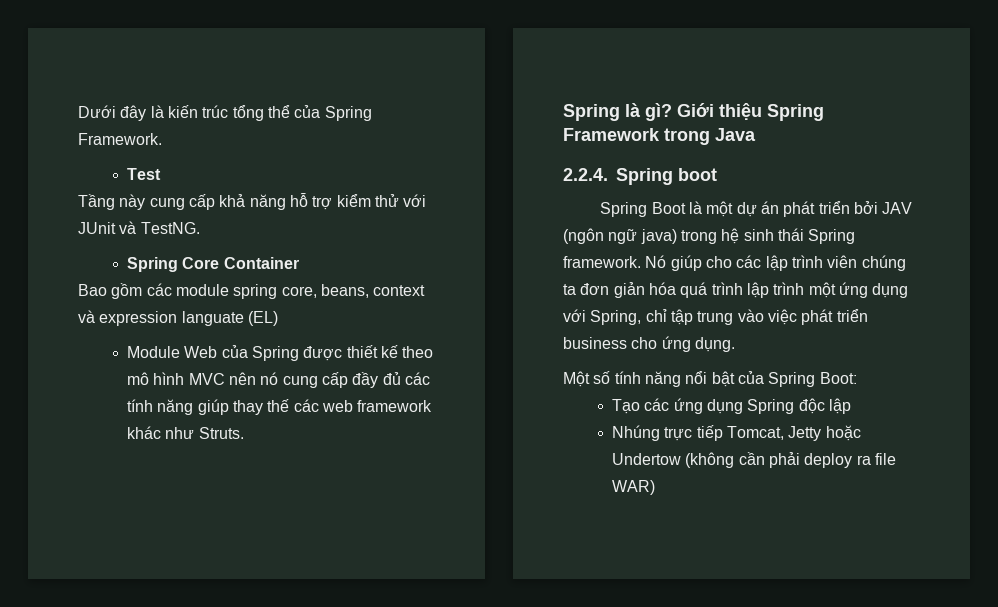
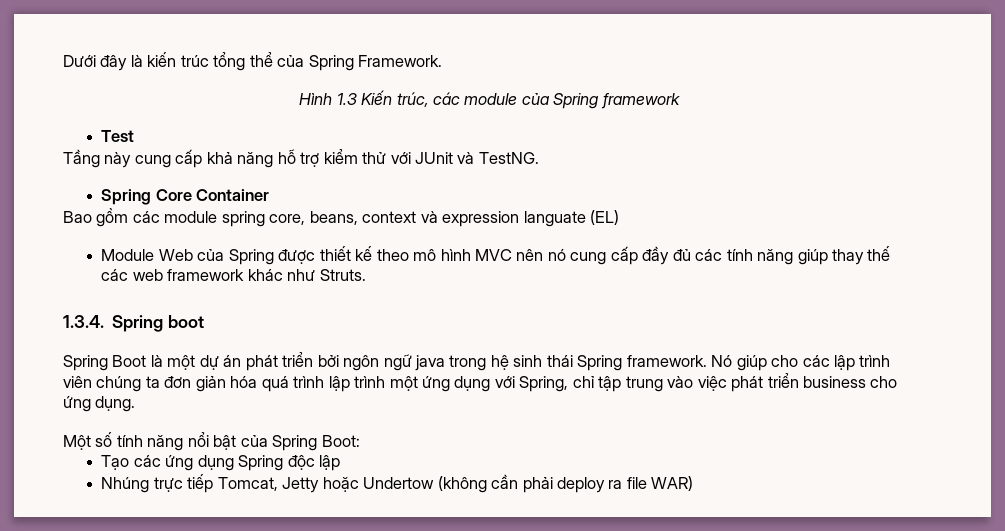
+ Hình 1.3 Kiến trúc, các module của Spring framework
- Spring là gì? Giới thiệu Spring Framework trong Java
- 2.2.4. Spring boot
+ 1.3.4. Spring boot
- Spring Boot là một dự án phát triển bởi JAV (ngôn ngữ java) trong hệ sinh thái Spring framework.
+ Spring Boot là một dự án phát triển bởi ngôn ngữ java trong hệ sinh thái Spring framework.

